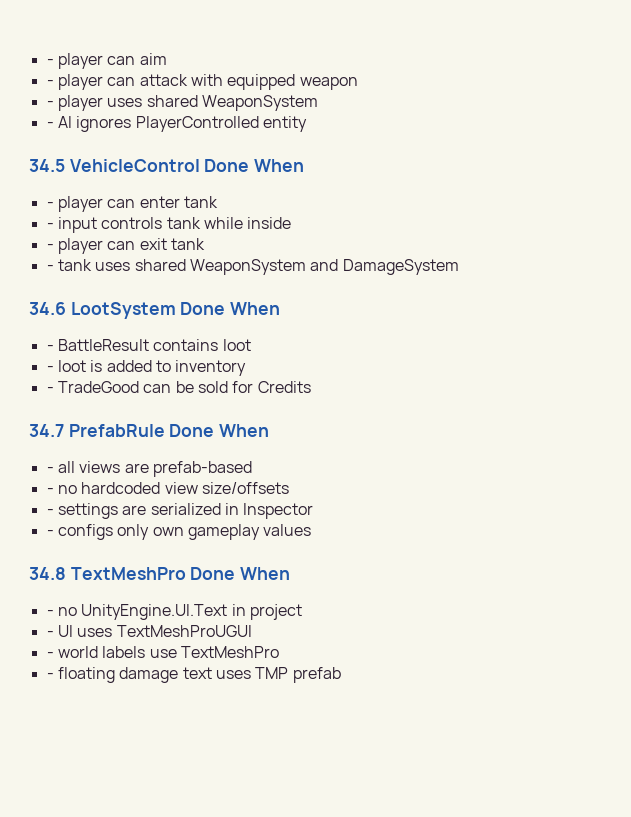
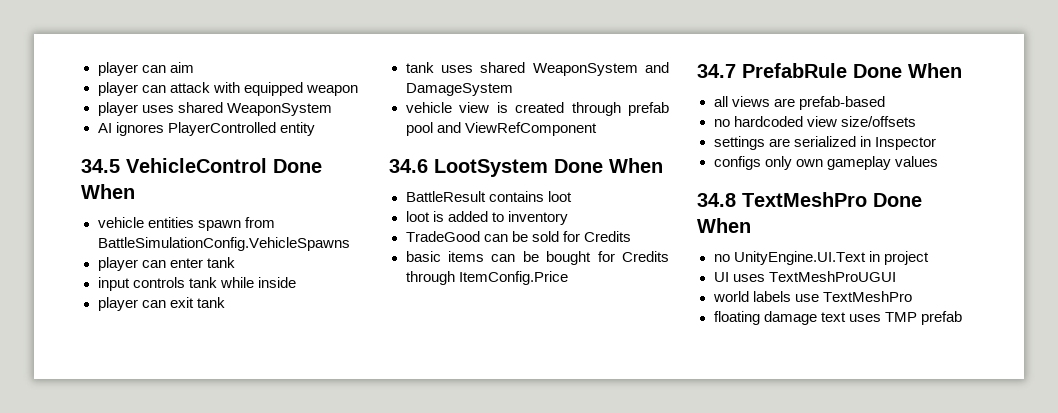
- - player can aim
+ player can aim
- - player can attack with equipped weapon
+ player can attack with equipped weapon
- - player uses shared WeaponSystem
+ player uses shared WeaponSystem
- - AI ignores PlayerControlled entity
+ AI ignores PlayerControlled entity
- - player can enter tank
+ vehicle entities spawn from BattleSimulationConfig.VehicleSpawns
+ player can enter tank
- - input controls tank while inside
+ input controls tank while inside
- - player can exit tank
+ player can exit tank
- - tank uses shared WeaponSystem and DamageSystem
+ tank uses shared WeaponSystem and DamageSystem
+ vehicle view is created through prefab pool and ViewRefComponent
- - BattleResult contains loot
+ BattleResult contains loot
- - loot is added to inventory
+ loot is added to inventory
- - TradeGood can be sold for Credits
+ TradeGood can be sold for Credits
+ basic items can be bought for Credits through ItemConfig.Price
- - all views are prefab-based
+ all views are prefab-based
- - no hardcoded view size/offsets
+ no hardcoded view size/offsets
- - settings are serialized in Inspector
+ settings are serialized in Inspector
- - configs only own gameplay values
+ configs only own gameplay values
- - no UnityEngine.UI.Text in project
+ no UnityEngine.UI.Text in project
- - UI uses TextMeshProUGUI
+ UI uses TextMeshProUGUI
- - world labels use TextMeshPro
+ world labels use TextMeshPro
- - floating damage text uses TMP prefab
+ floating damage text uses TMP prefab

